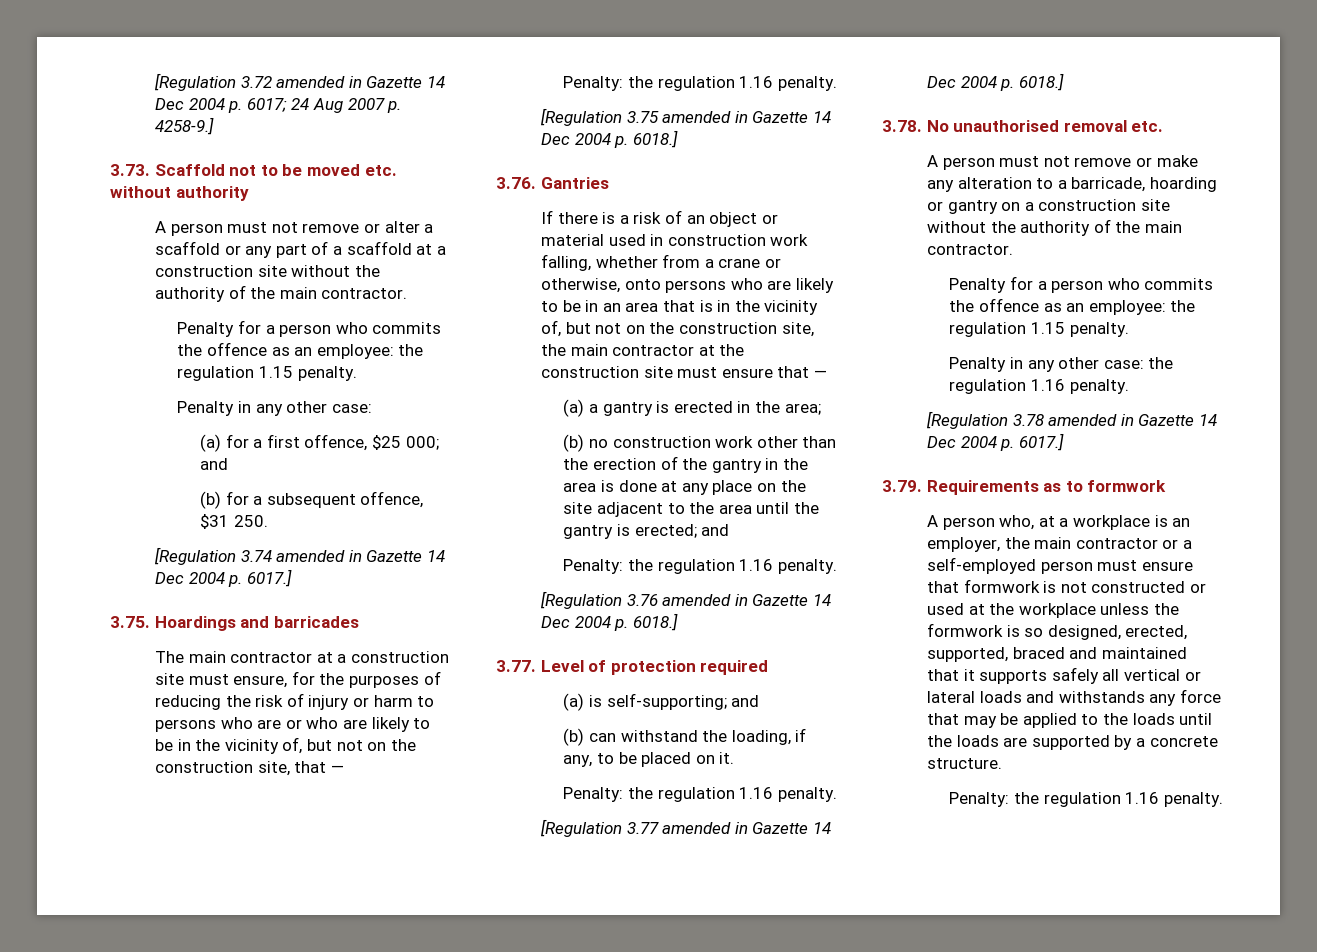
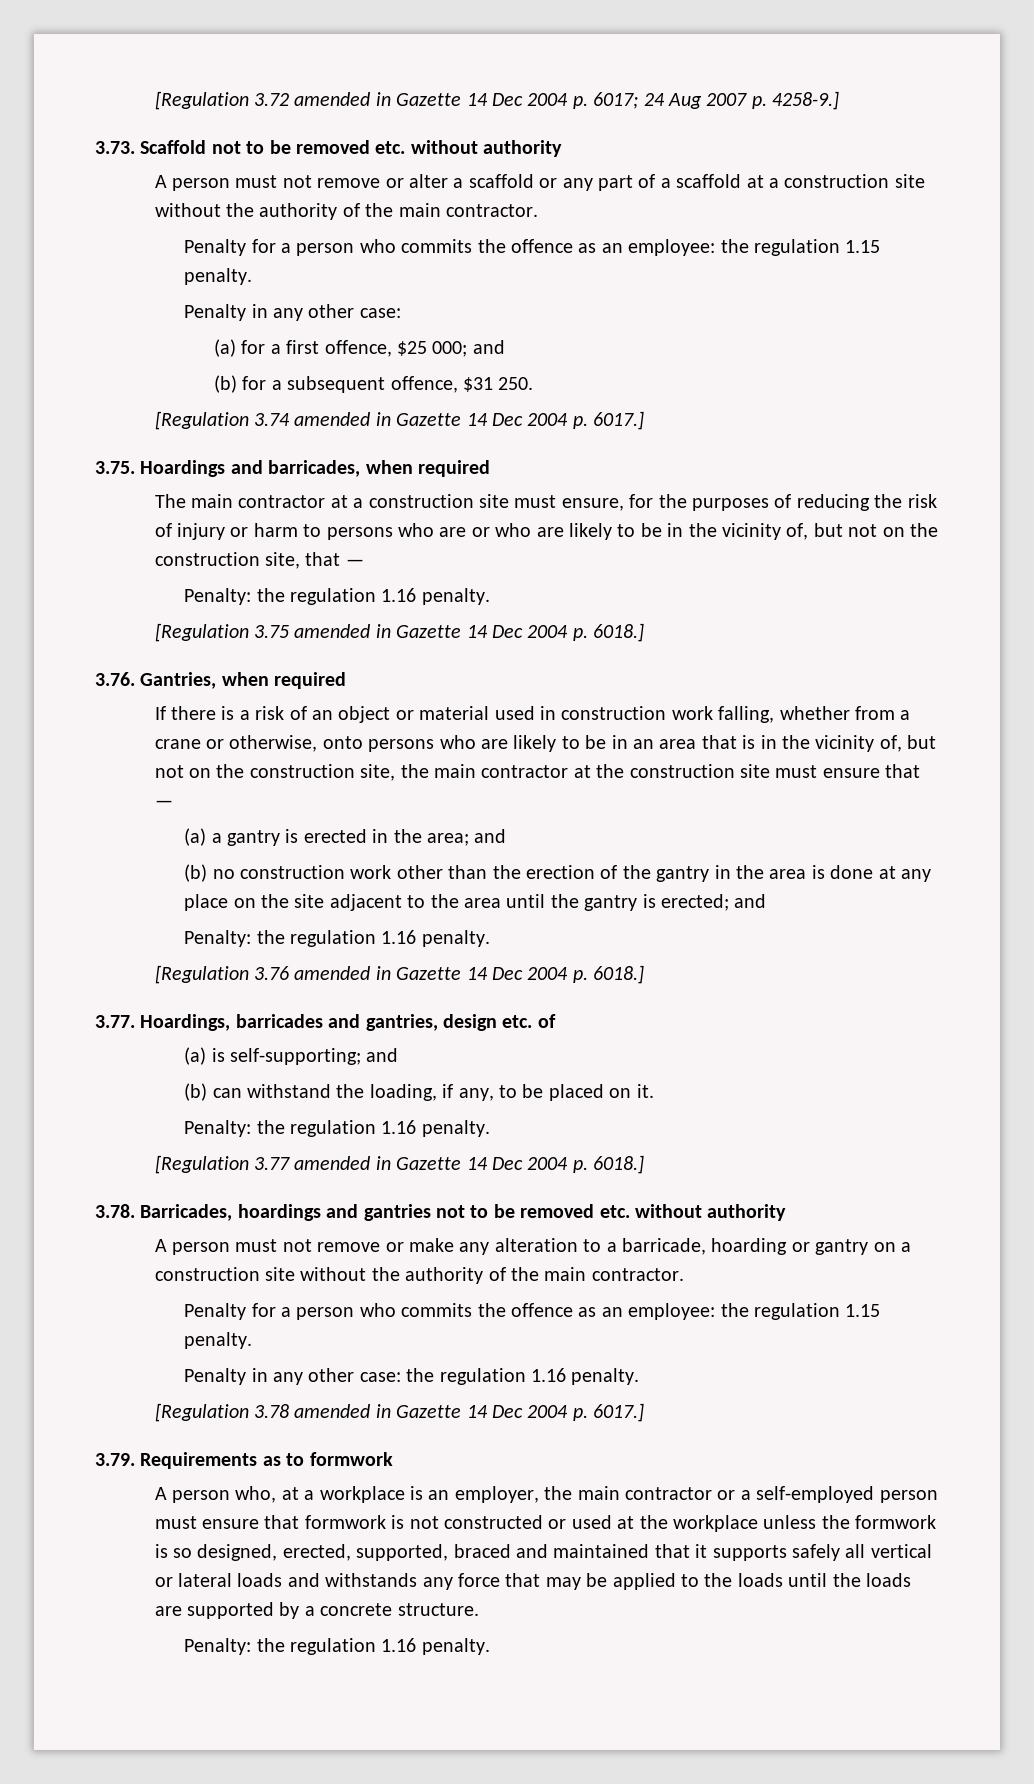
- 3.73. Scaffold not to be moved etc. without authority
+ 3.73. Scaffold not to be removed etc. without authority
- 3.75. Hoardings and barricades
+ 3.75. Hoardings and barricades, when required
- 3.76. Gantries
+ 3.76. Gantries, when required
- (a) a gantry is erected in the area;
+ (a) a gantry is erected in the area; and
- 3.77. Level of protection required
+ 3.77. Hoardings, barricades and gantries, design etc. of
- 3.78. No unauthorised removal etc.
+ 3.78. Barricades, hoardings and gantries not to be removed etc. without authority

